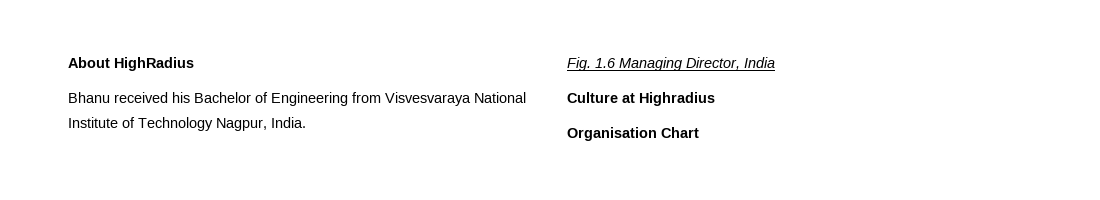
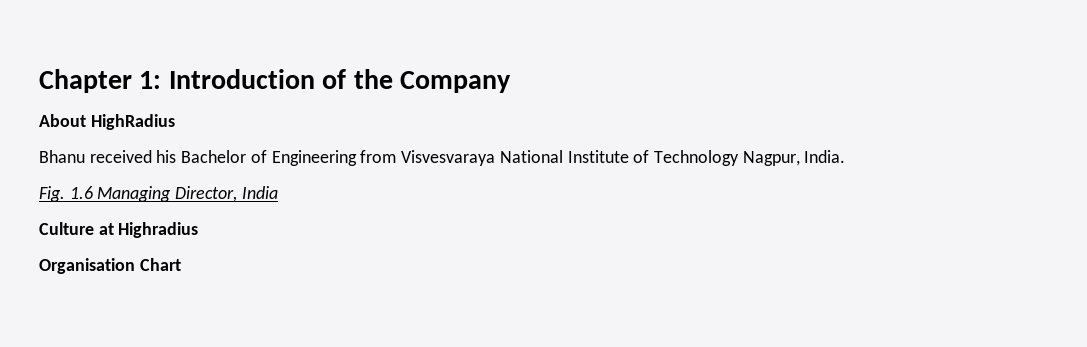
+ Chapter 1: Introduction of the Company

